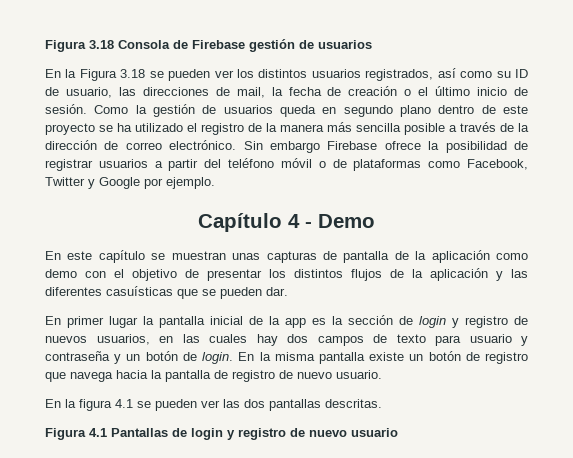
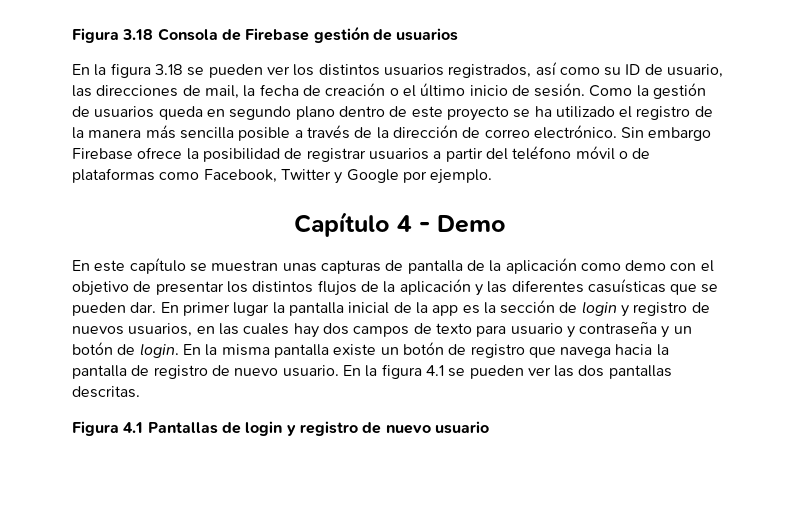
- En la Figura 3.18 se pueden ver los distintos usuarios registrados, así como su ID de usuario, las direcciones de mail, la fecha de creación o el último inicio de sesión.
+ En la figura 3.18 se pueden ver los distintos usuarios registrados, así como su ID de usuario, las direcciones de mail, la fecha de creación o el último inicio de sesión.
- En este capítulo se muestran unas capturas de pantalla de la aplicación como demo con el objetivo de presentar los distintos flujos de la aplicación y las diferentes casuísticas que se pueden dar.
- En primer lugar la pantalla inicial de la app es la sección de login y registro de nuevos usuarios, en las cuales hay dos campos de texto para usuario y contraseña y un botón de login.
+ En este capítulo se muestran unas capturas de pantalla de la aplicación como demo con el objetivo de presentar los distintos flujos de la aplicación y las diferentes casuísticas que se pueden dar. En primer lugar la pantalla inicial de la app es la sección de login y registro de nuevos usuarios, en las cuales hay dos campos de texto para usuario y contraseña y un botón de login.
- En la misma pantalla existe un botón de registro que navega hacia la pantalla de registro de nuevo usuario.
- En la figura 4.1 se pueden ver las dos pantallas descritas.
+ En la misma pantalla existe un botón de registro que navega hacia la pantalla de registro de nuevo usuario. En la figura 4.1 se pueden ver las dos pantallas descritas.

